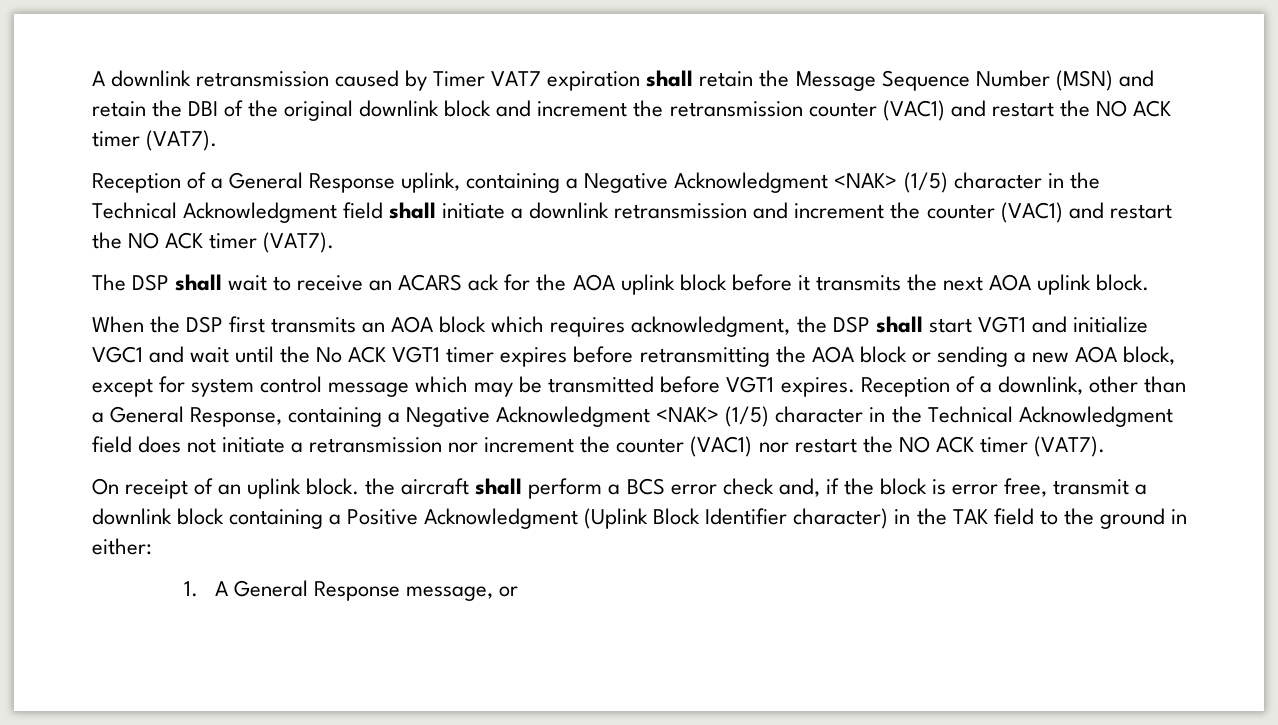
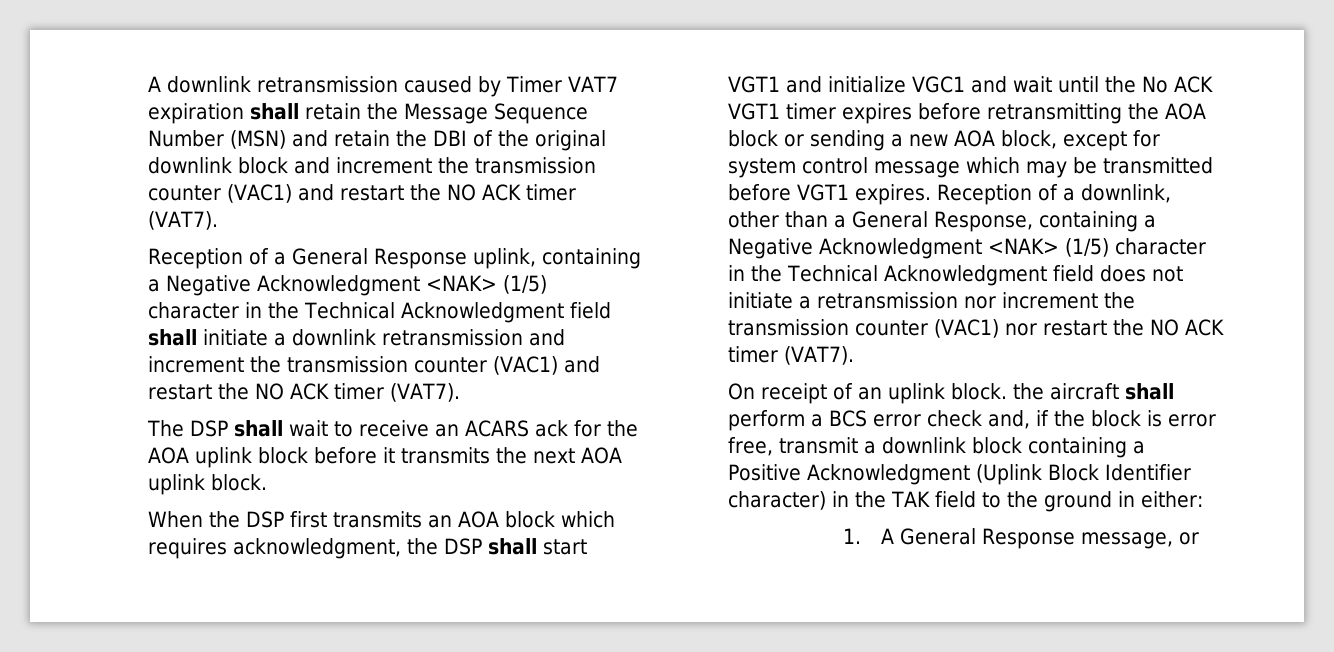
- A downlink retransmission caused by Timer VAT7 expiration shall retain the Message Sequence Number (MSN) and retain the DBI of the original downlink block and increment the retransmission counter (VAC1) and restart the NO ACK timer (VAT7).
+ A downlink retransmission caused by Timer VAT7 expiration shall retain the Message Sequence Number (MSN) and retain the DBI of the original downlink block and increment the transmission counter (VAC1) and restart the NO ACK timer (VAT7).
- Reception of a General Response uplink, containing a Negative Acknowledgment <NAK> (1/5) character in the Technical Acknowledgment field shall initiate a downlink retransmission and increment the counter (VAC1) and restart the NO ACK timer (VAT7).
+ Reception of a General Response uplink, containing a Negative Acknowledgment <NAK> (1/5) character in the Technical Acknowledgment field shall initiate a downlink retransmission and increment the transmission counter (VAC1) and restart the NO ACK timer (VAT7).
- Reception of a downlink, other than a General Response, containing a Negative Acknowledgment <NAK> (1/5) character in the Technical Acknowledgment field does not initiate a retransmission nor increment the counter (VAC1) nor restart the NO ACK timer (VAT7).
+ Reception of a downlink, other than a General Response, containing a Negative Acknowledgment <NAK> (1/5) character in the Technical Acknowledgment field does not initiate a retransmission nor increment the transmission counter (VAC1) nor restart the NO ACK timer (VAT7).

